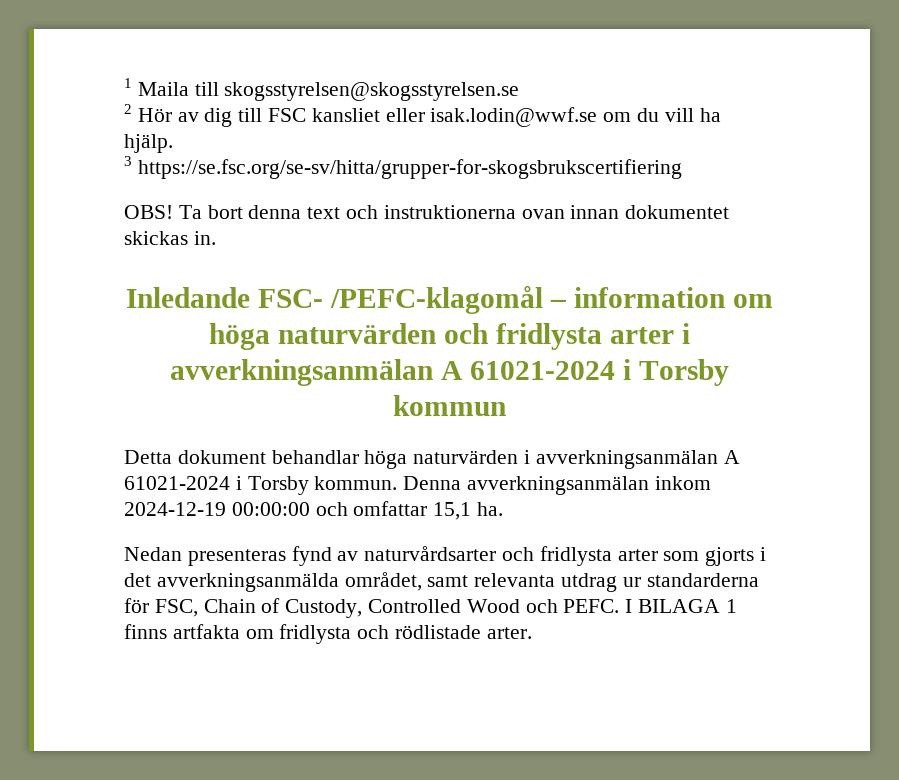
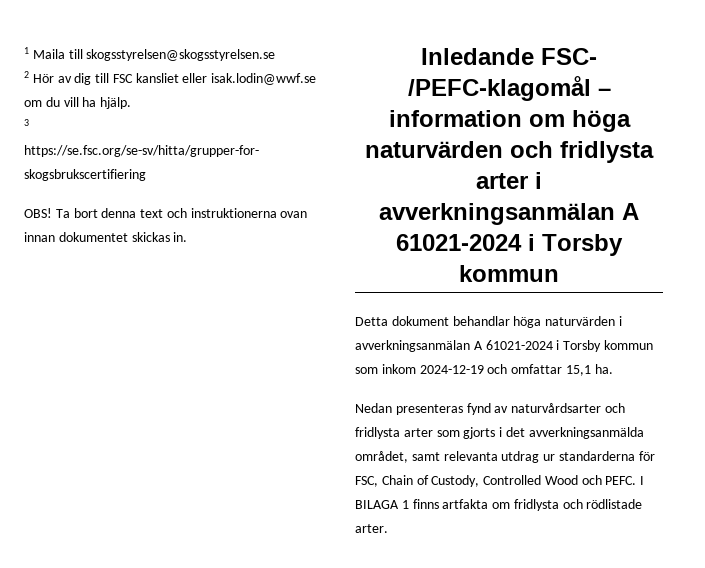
- Detta dokument behandlar höga naturvärden i avverkningsanmälan A 61021-2024 i Torsby kommun. Denna avverkningsanmälan inkom 2024-12-19 00:00:00 och omfattar 15,1 ha.
+ Detta dokument behandlar höga naturvärden i avverkningsanmälan A 61021-2024 i Torsby kommun som inkom 2024-12-19 och omfattar 15,1 ha.

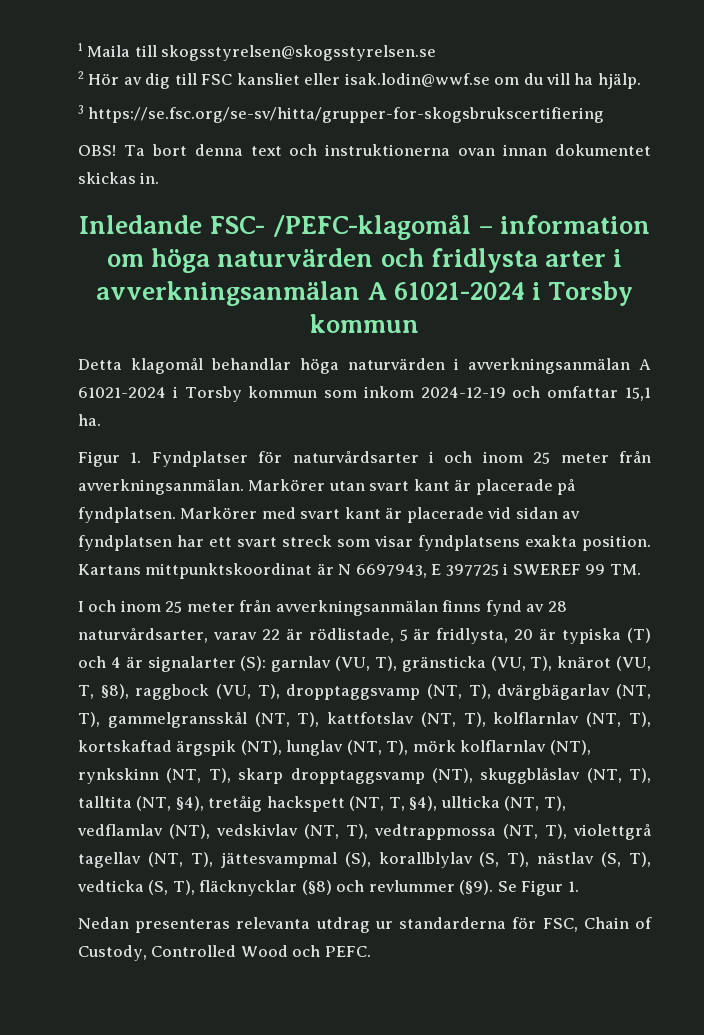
- Detta dokument behandlar höga naturvärden i avverkningsanmälan A 61021-2024 i Torsby kommun som inkom 2024-12-19 och omfattar 15,1 ha.
+ Detta klagomål behandlar höga naturvärden i avverkningsanmälan A 61021-2024 i Torsby kommun som inkom 2024-12-19 och omfattar 15,1 ha.
- Nedan presenteras fynd av naturvårdsarter och fridlysta arter som gjorts i det avverkningsanmälda området, samt relevanta utdrag ur standarderna för FSC, Chain of Custody, Controlled Wood och PEFC. I BILAGA 1 finns artfakta om fridlysta och rödlistade arter.
+ Figur 1. Fyndplatser för naturvårdsarter i och inom 25 meter från avverkningsanmälan. Markörer utan svart kant är placerade på fyndplatsen. Markörer med svart kant är placerade vid sidan av fyndplatsen har ett svart streck som visar fyndplatsens exakta position. Kartans mittpunktskoordinat är N 6697943, E 397725 i SWEREF 99 TM.
+ I och inom 25 meter från avverkningsanmälan finns fynd av 28 naturvårdsarter, varav 22 är rödlistade, 5 är fridlysta, 20 är typiska (T) och 4 är signalarter (S): garnlav (VU, T), gränsticka (VU, T), knärot (VU, T, §8), raggbock (VU, T), dropptaggsvamp (NT, T), dvärgbägarlav (NT, T), gammelgransskål (NT, T), kattfotslav (NT, T), kolflarnlav (NT, T), kortskaftad ärgspik (NT), lunglav (NT, T), mörk kolflarnlav (NT), rynkskinn (NT, T), skarp dropptaggsvamp (NT), skuggblåslav (NT, T), talltita (NT, §4), tretåig hackspett (NT, T, §4), ullticka (NT, T), vedflamlav (NT), vedskivlav (NT, T), vedtrappmossa (NT, T), violettgrå tagellav (NT, T), jättesvampmal (S), korallblylav (S, T), nästlav (S, T), vedticka (S, T), fläcknycklar (§8) och revlummer (§9). Se Figur 1.
+ Nedan presenteras relevanta utdrag ur standarderna för FSC, Chain of Custody, Controlled Wood och PEFC.

